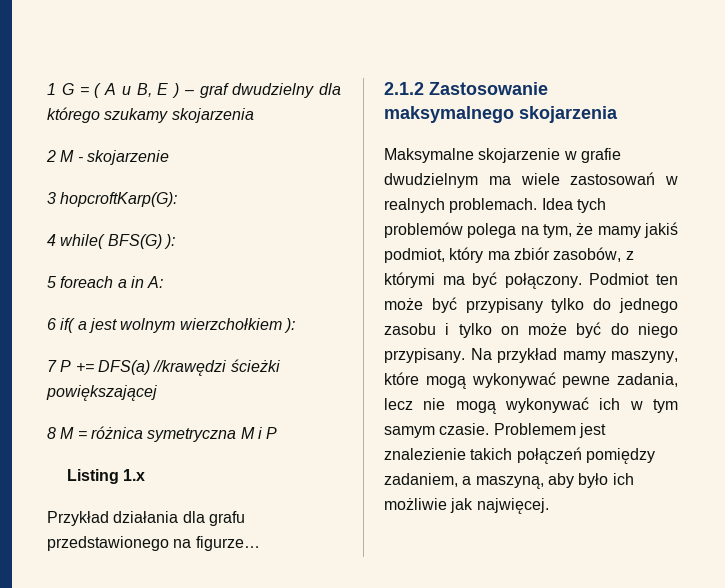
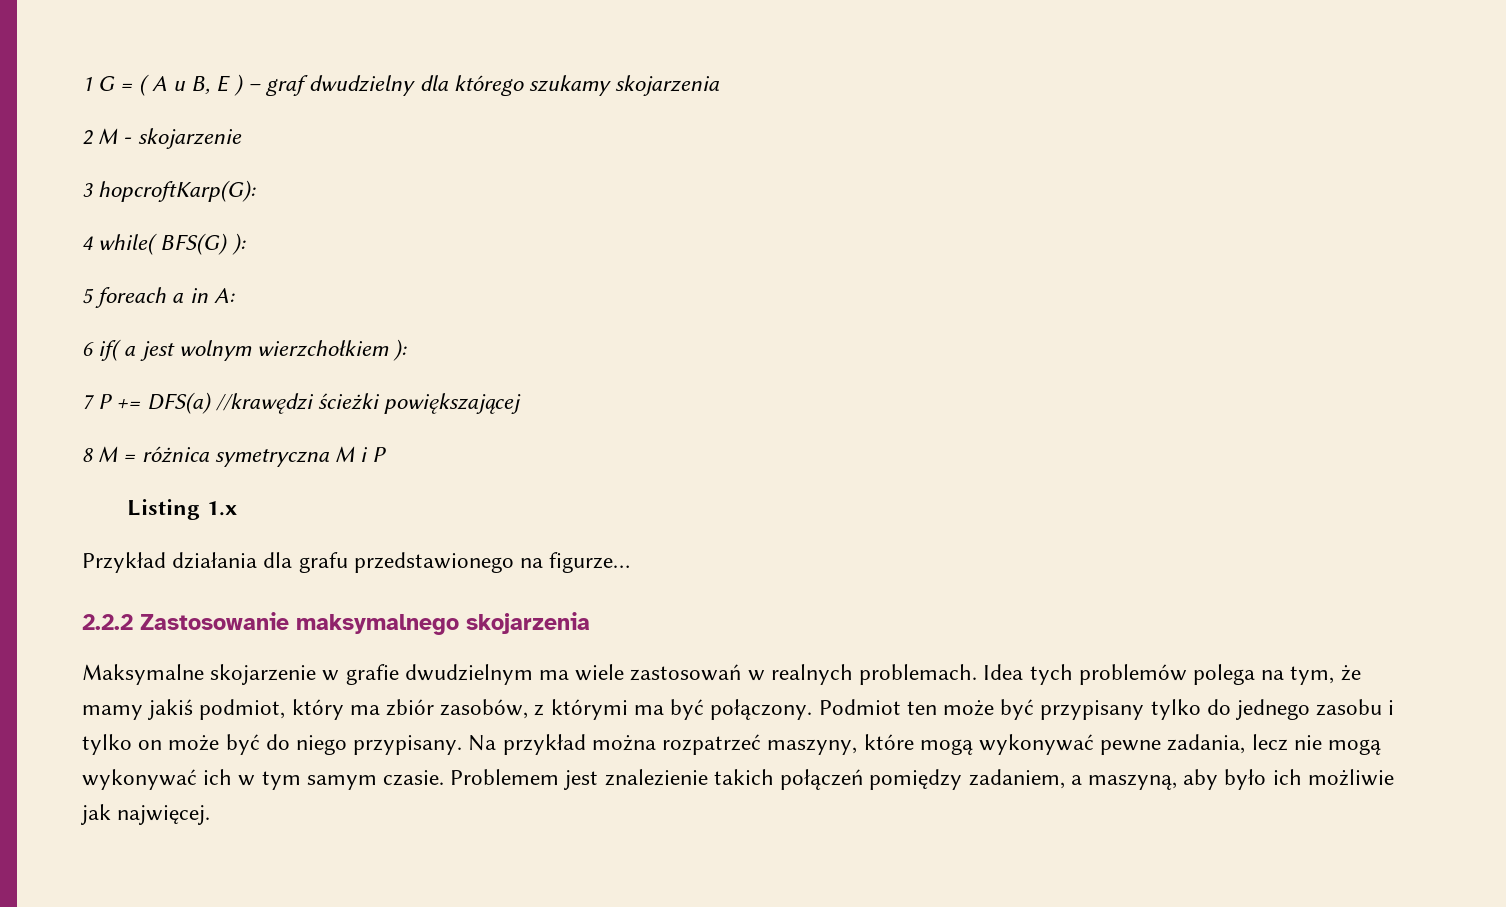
- 2.1.2 Zastosowanie maksymalnego skojarzenia
+ 2.2.2 Zastosowanie maksymalnego skojarzenia
- Na przykład mamy maszyny, które mogą wykonywać pewne zadania, lecz nie mogą wykonywać ich w tym samym czasie.
+ Na przykład można rozpatrzeć maszyny, które mogą wykonywać pewne zadania, lecz nie mogą wykonywać ich w tym samym czasie.

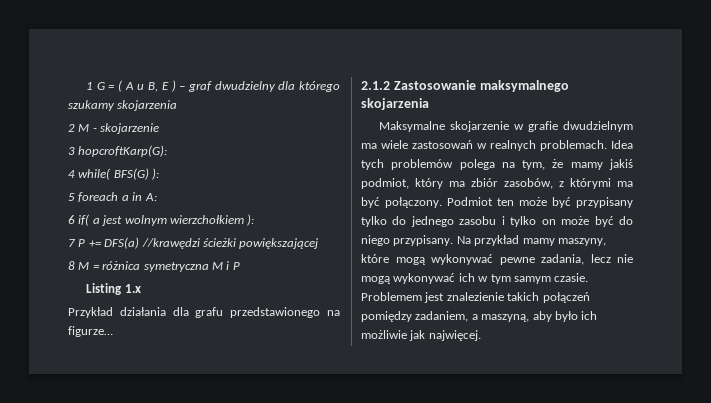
- 2.2.2 Zastosowanie maksymalnego skojarzenia
+ 2.1.2 Zastosowanie maksymalnego skojarzenia
- Na przykład można rozpatrzeć maszyny, które mogą wykonywać pewne zadania, lecz nie mogą wykonywać ich w tym samym czasie.
+ Na przykład mamy maszyny, które mogą wykonywać pewne zadania, lecz nie mogą wykonywać ich w tym samym czasie.

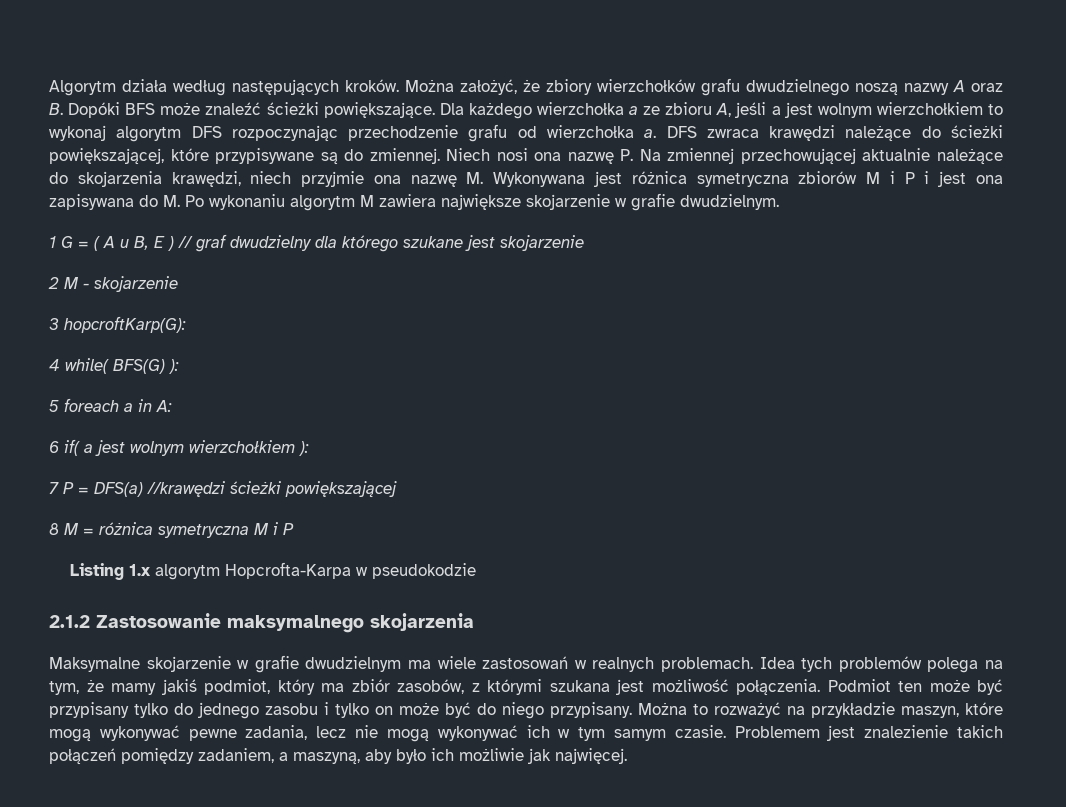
+ Algorytm działa według następujących kroków. Można założyć, że zbiory wierzchołków grafu dwudzielnego noszą nazwy A oraz B. Dopóki BFS może znaleźć ścieżki powiększające. Dla każdego wierzchołka a ze zbioru A, jeśli a jest wolnym wierzchołkiem to wykonaj algorytm DFS rozpoczynając przechodzenie grafu od wierzchołka a. DFS zwraca krawędzi należące do ścieżki powiększającej, które przypisywane są do zmiennej. Niech nosi ona nazwę P. Na zmiennej przechowującej aktualnie należące do skojarzenia krawędzi, niech przyjmie ona nazwę M. Wykonywana jest różnica symetryczna zbiorów M i P i jest ona zapisywana do M. Po wykonaniu algorytm M zawiera największe skojarzenie w grafie dwudzielnym.
- 1 G = ( A u B, E ) – graf dwudzielny dla którego szukamy skojarzenia
+ 1 G = ( A u B, E ) // graf dwudzielny dla którego szukane jest skojarzenie
- 7 P += DFS(a) //krawędzi ścieżki powiększającej
+ 7 P = DFS(a) //krawędzi ścieżki powiększającej
- Listing 1.x
- Przykład działania dla grafu przedstawionego na figurze…
+ Listing 1.x algorytm Hopcrofta-Karpa w pseudokodzie
- Idea tych problemów polega na tym, że mamy jakiś podmiot, który ma zbiór zasobów, z którymi ma być połączony.
+ Idea tych problemów polega na tym, że mamy jakiś podmiot, który ma zbiór zasobów, z którymi szukana jest możliwość połączenia.
- Na przykład mamy maszyny, które mogą wykonywać pewne zadania, lecz nie mogą wykonywać ich w tym samym czasie.
+ Można to rozważyć na przykładzie maszyn, które mogą wykonywać pewne zadania, lecz nie mogą wykonywać ich w tym samym czasie.

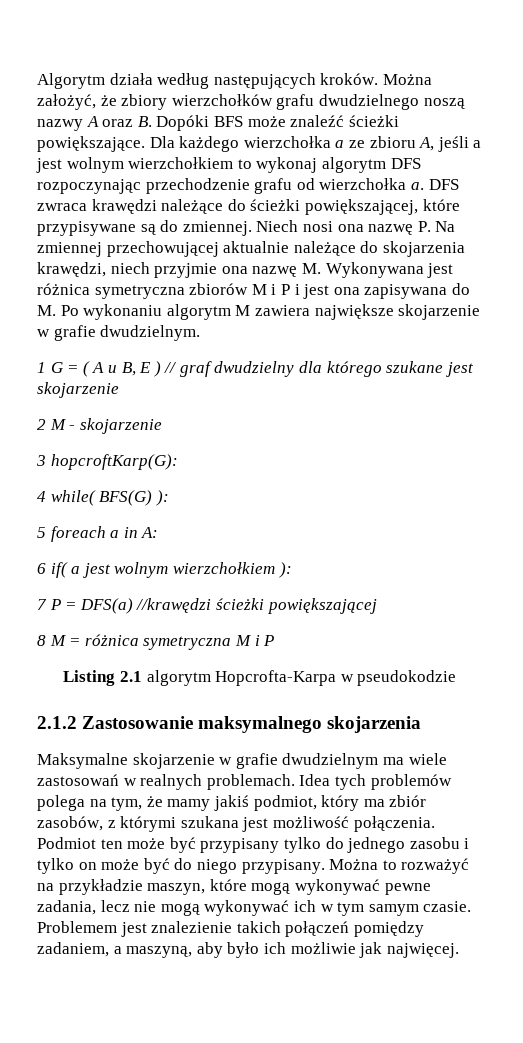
- Listing 1.x algorytm Hopcrofta-Karpa w pseudokodzie
+ Listing 2.1 algorytm Hopcrofta-Karpa w pseudokodzie

